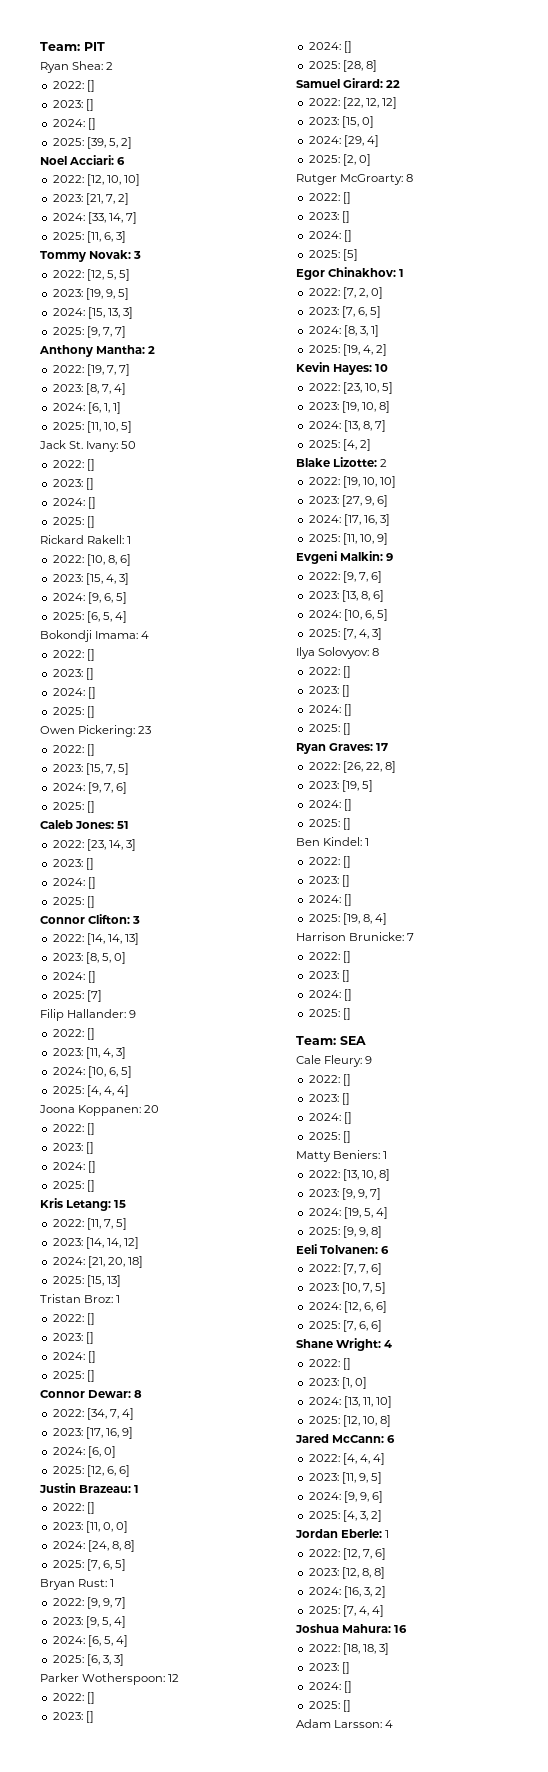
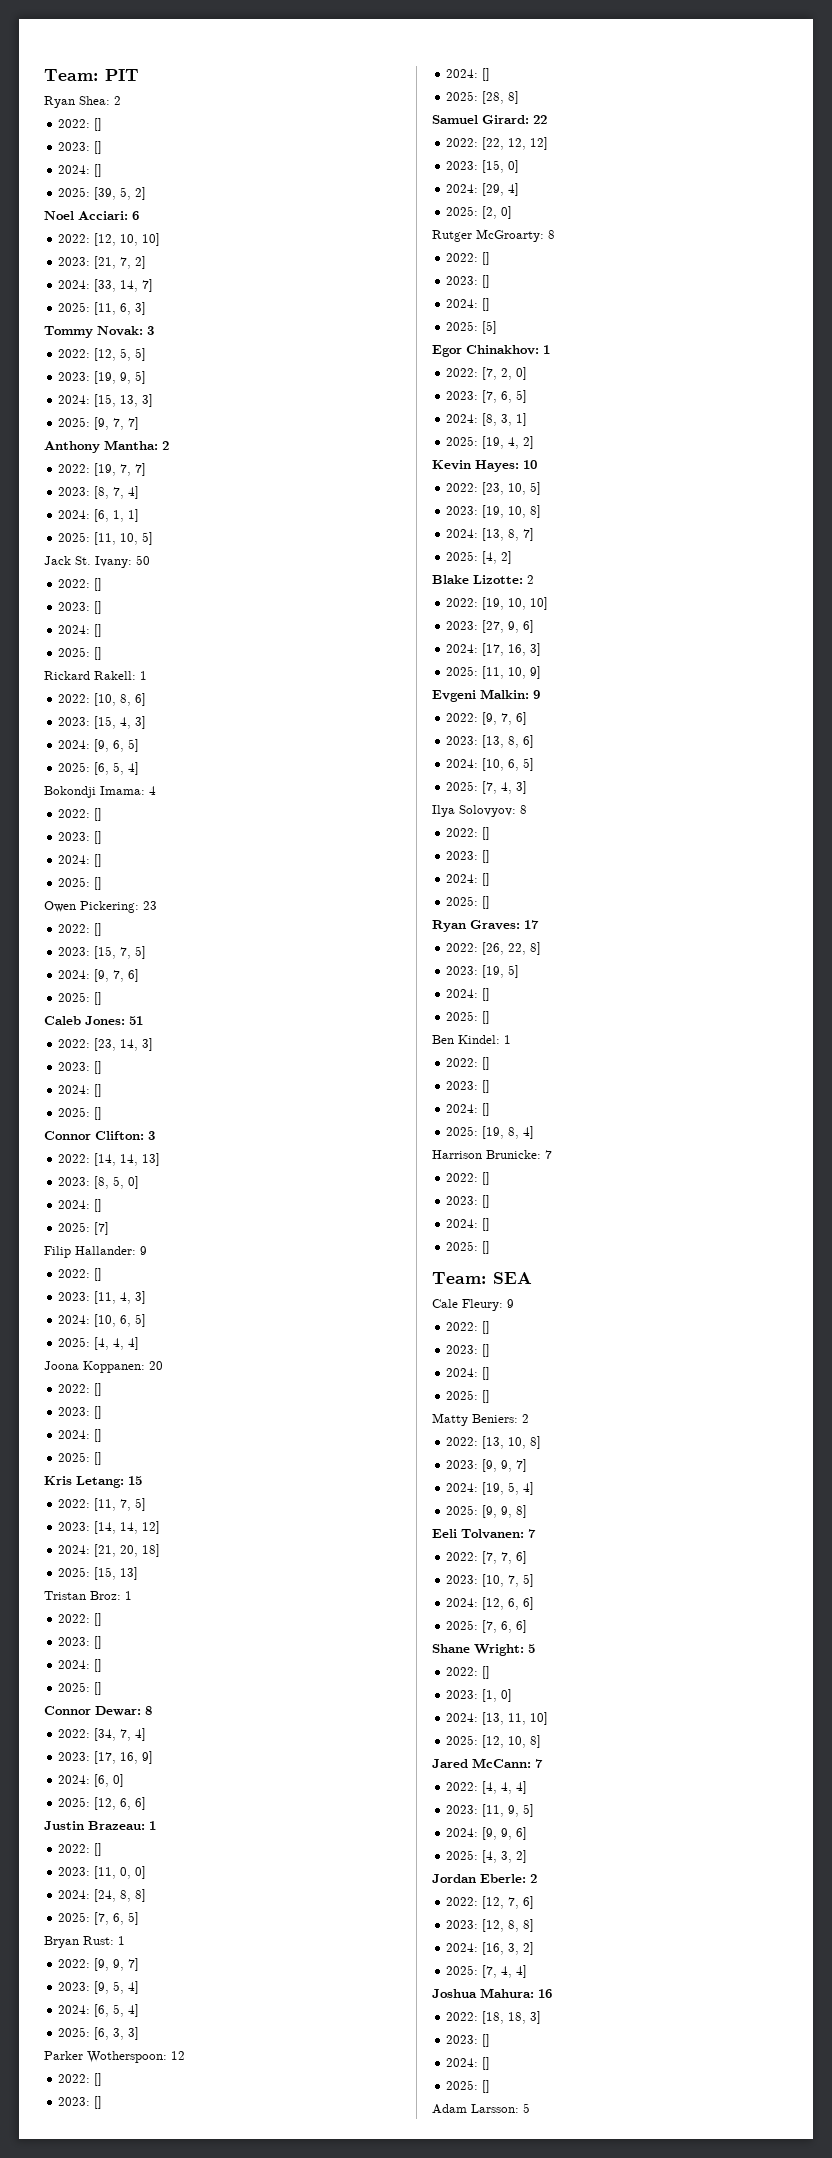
- Matty Beniers: 1
+ Matty Beniers: 2
- Eeli Tolvanen: 6
+ Eeli Tolvanen: 7
- Shane Wright: 4
+ Shane Wright: 5
- Jared McCann: 6
+ Jared McCann: 7
- Jordan Eberle: 1
+ Jordan Eberle: 2
- Adam Larsson: 4
+ Adam Larsson: 5

